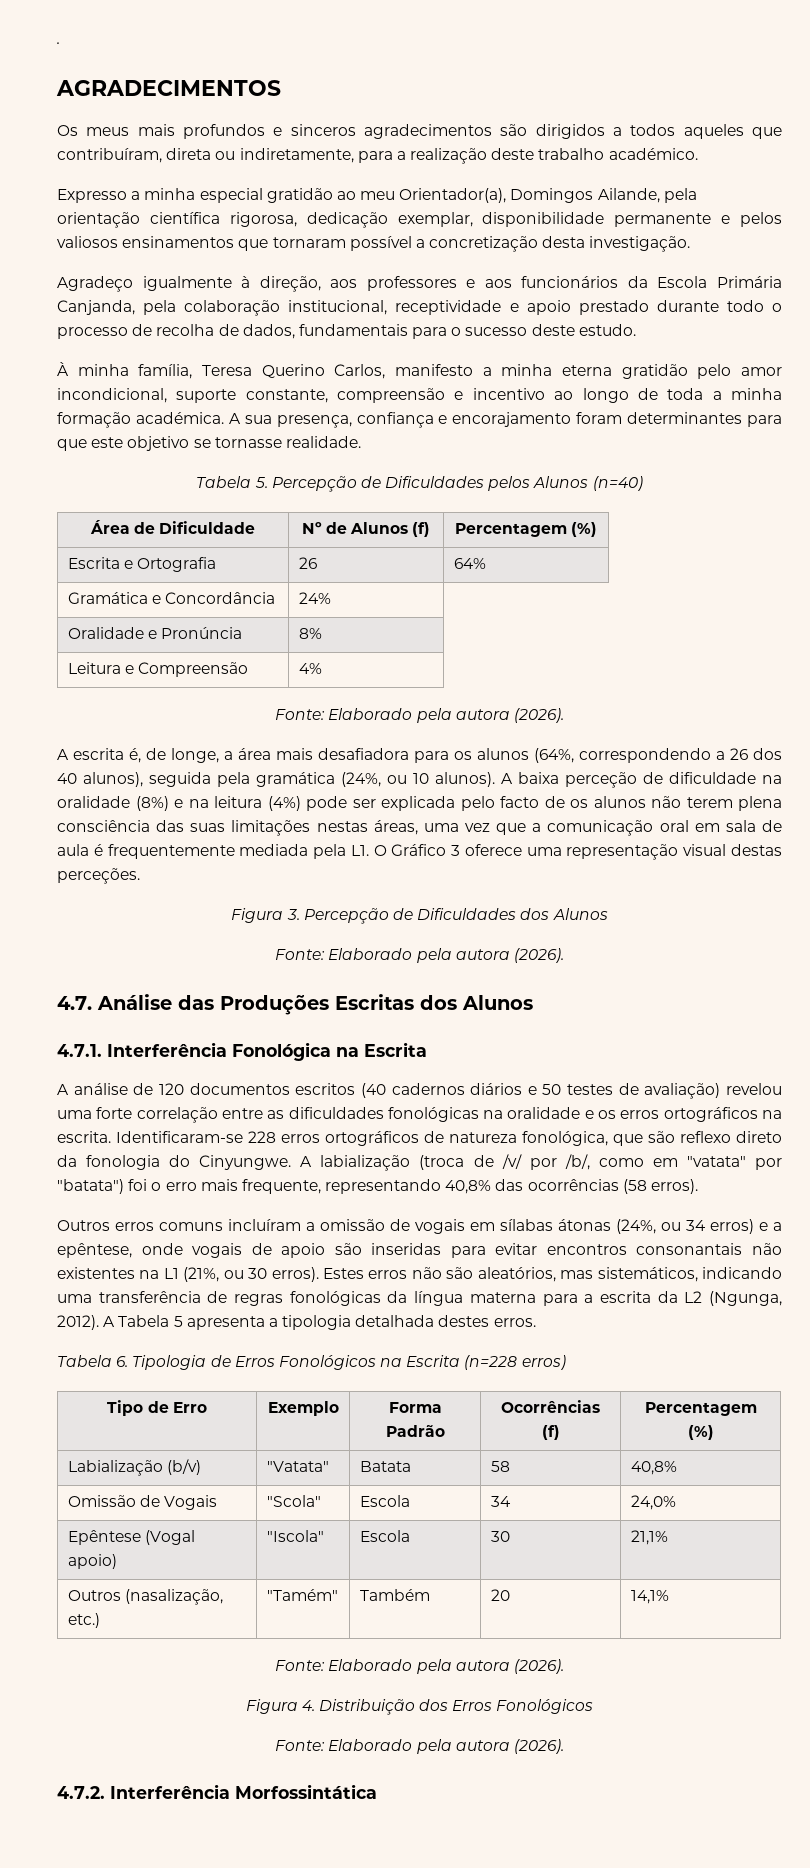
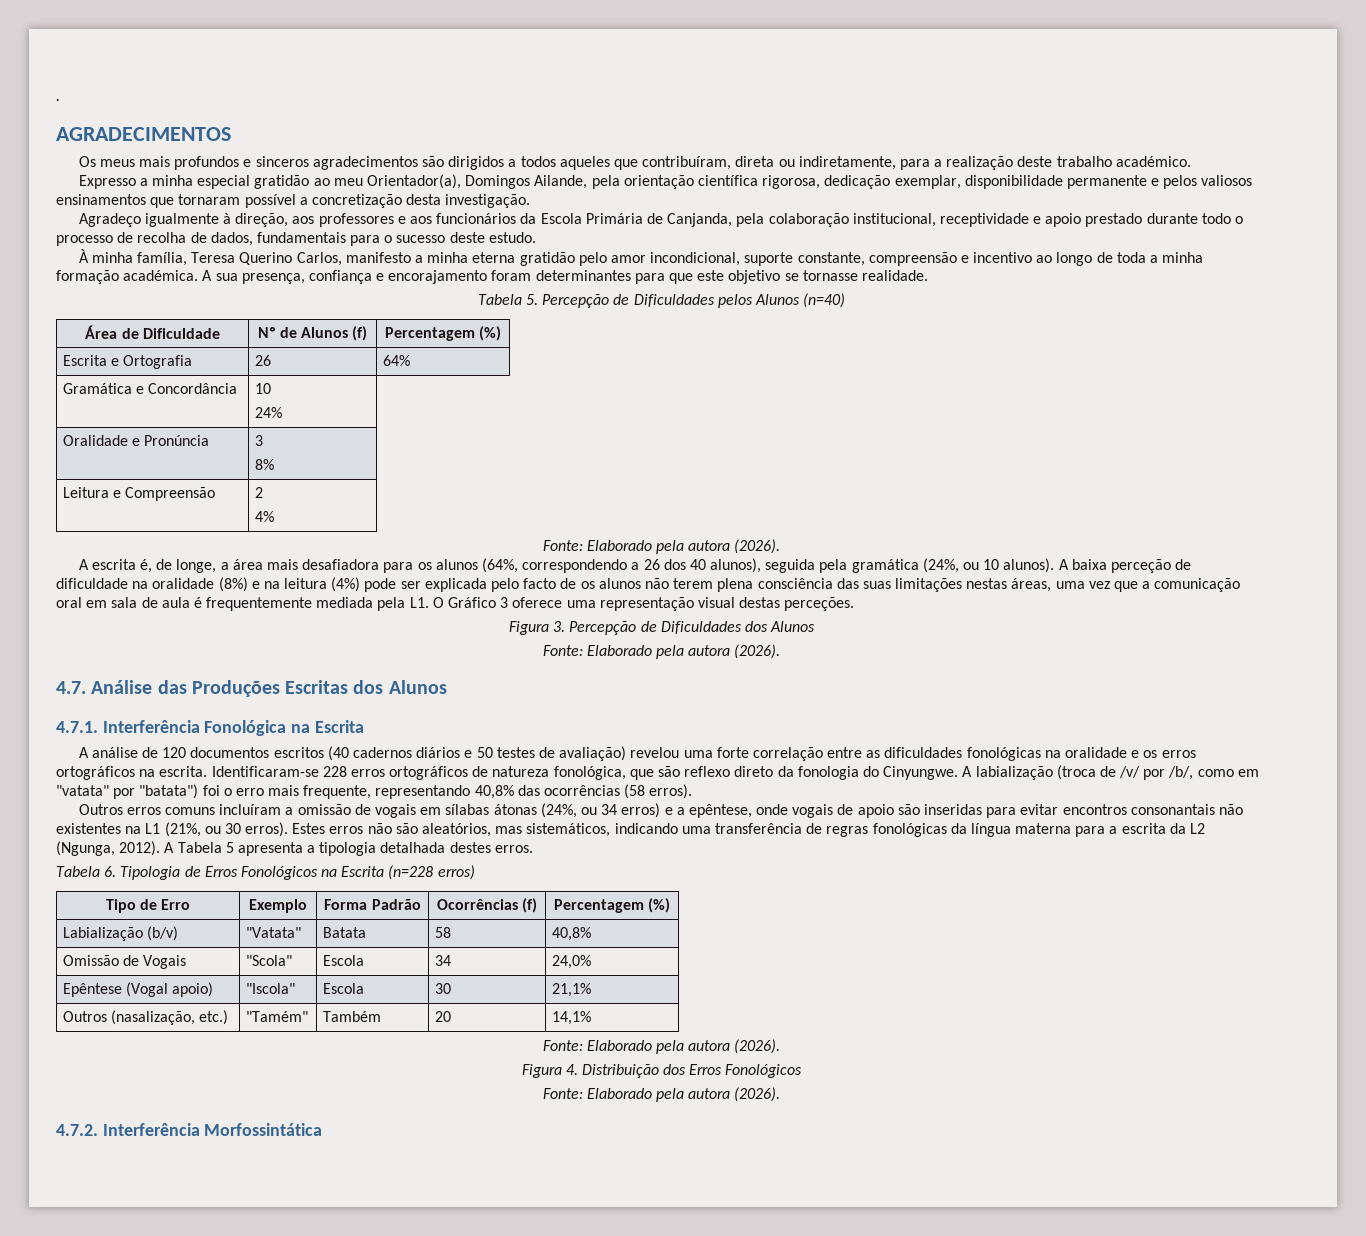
- Agradeço igualmente à direção, aos professores e aos funcionários da Escola Primária Canjanda, pela colaboração institucional, receptividade e apoio prestado durante todo o processo de recolha de dados, fundamentais para o sucesso deste estudo.
+ Agradeço igualmente à direção, aos professores e aos funcionários da Escola Primária de Canjanda, pela colaboração institucional, receptividade e apoio prestado durante todo o processo de recolha de dados, fundamentais para o sucesso deste estudo.
- Gramática e Concordância | 24%
+ Gramática e Concordância | 10
+ 24%
- Oralidade e Pronúncia | 8%
+ Oralidade e Pronúncia | 3
+ 8%
- Leitura e Compreensão | 4%
+ Leitura e Compreensão | 2
+ 4%

